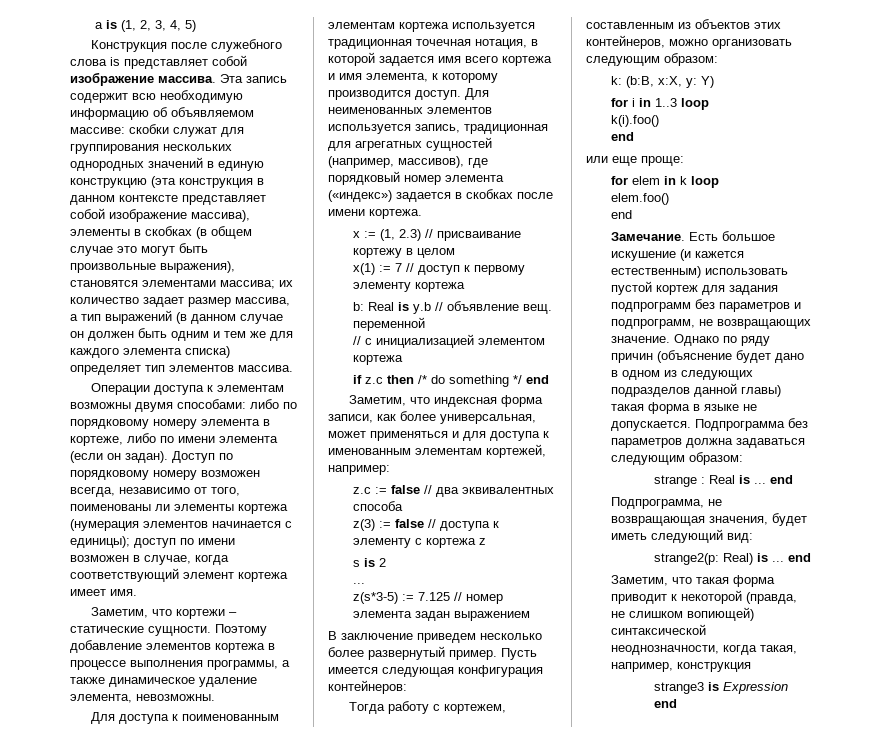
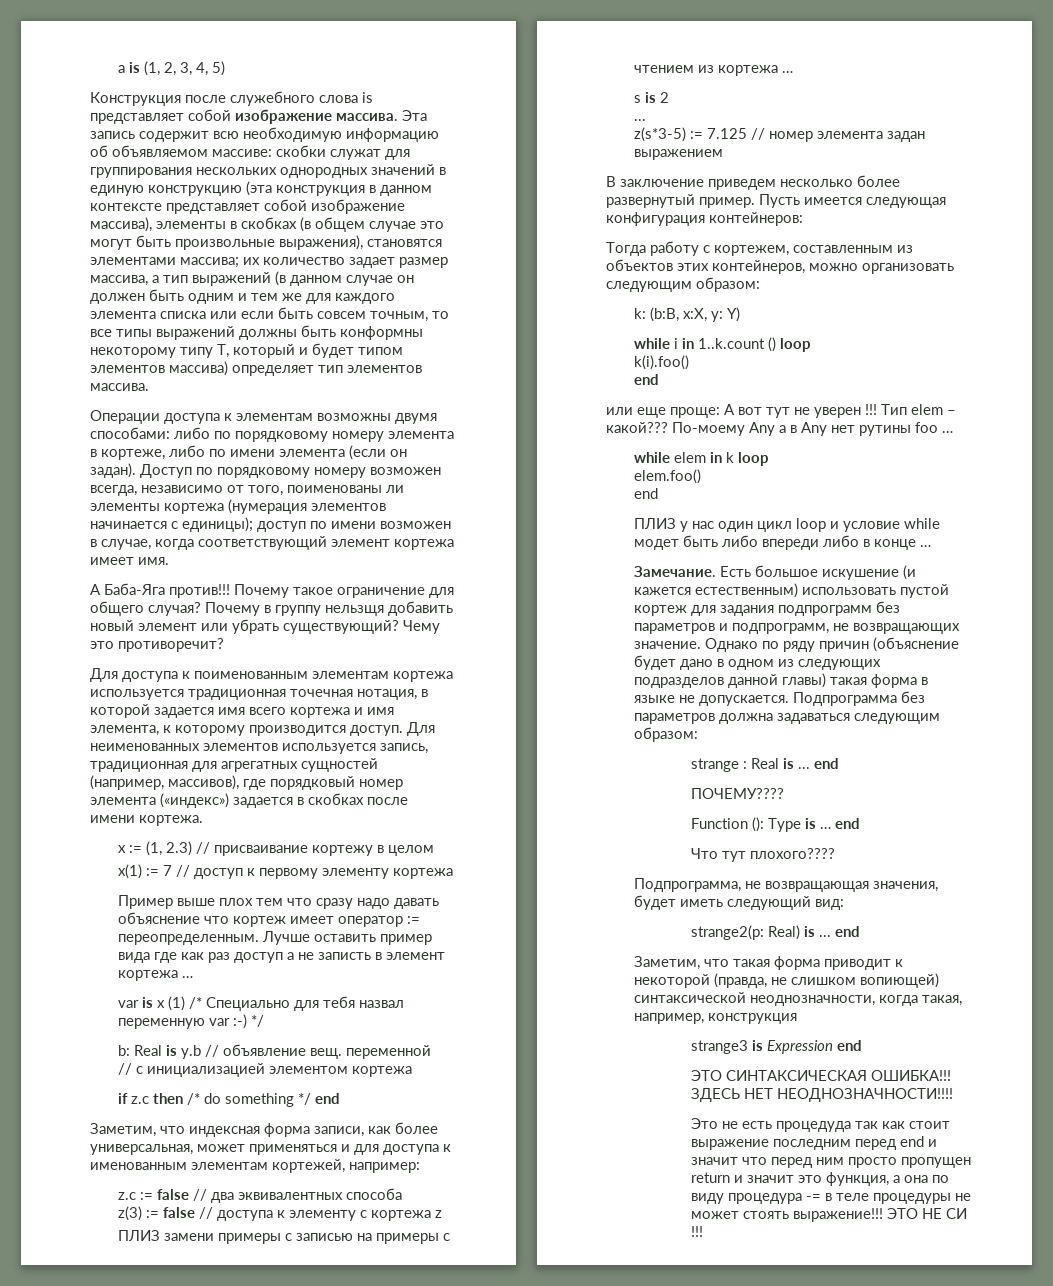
- их количество задает размер массива, а тип выражений (в данном случае он должен быть одним и тем же для каждого элемента списка) определяет тип элементов массива.
+ их количество задает размер массива, а тип выражений (в данном случае он должен быть одним и тем же для каждого элемента списка или если быть совсем точным, то все типы выражений должны быть конформны некоторому типу Т, который и будет типом элементов массива) определяет тип элементов массива.
- Заметим, что кортежи – статические сущности. Поэтому добавление элементов кортежа в процессе выполнения программы, а также динамическое удаление элемента, невозможны.
+ А Баба-Яга против!!! Почему такое ограничение для общего случая? Почему в группу нельзщя добавить новый элемент или убрать существующий? Чему это противоречит?
+ Пример выше плох тем что сразу надо давать объяснение что кортеж имеет оператор := переопределенным. Лучше оставить пример вида где как раз доступ а не записть в элемент кортежа …
+ var is x (1) /* Специально для тебя назвал переменную var :-) */
+ ПЛИЗ замени примеры с записью на примеры с чтением из кортежа …
- for i in 1..3 loop
+ while i in 1..k.count () loop
- или еще проще:
- for elem in k loop
+ или еще проще: А вот тут не уверен !!! Тип elem – какой??? По-моему Any а в Any нет рутины foo …
+ while elem in k loop
+ ПЛИЗ у нас один цикл loop и условие while модет быть либо впереди либо в конце …
+ ПОЧЕМУ????
+ Function (): Type is … end
+ Что тут плохого????
+ ЭТО СИНТАКСИЧЕСКАЯ ОШИБКА!!! ЗДЕСЬ НЕТ НЕОДНОЗНАЧНОСТИ!!!!
+ Это не есть процедуда так как стоит выражение последним перед end и значит что перед ним просто пропущен return и значит это функция, а она по виду процедура -= в теле процедуры не может стоять выражение!!! ЭТО НЕ СИ !!!

